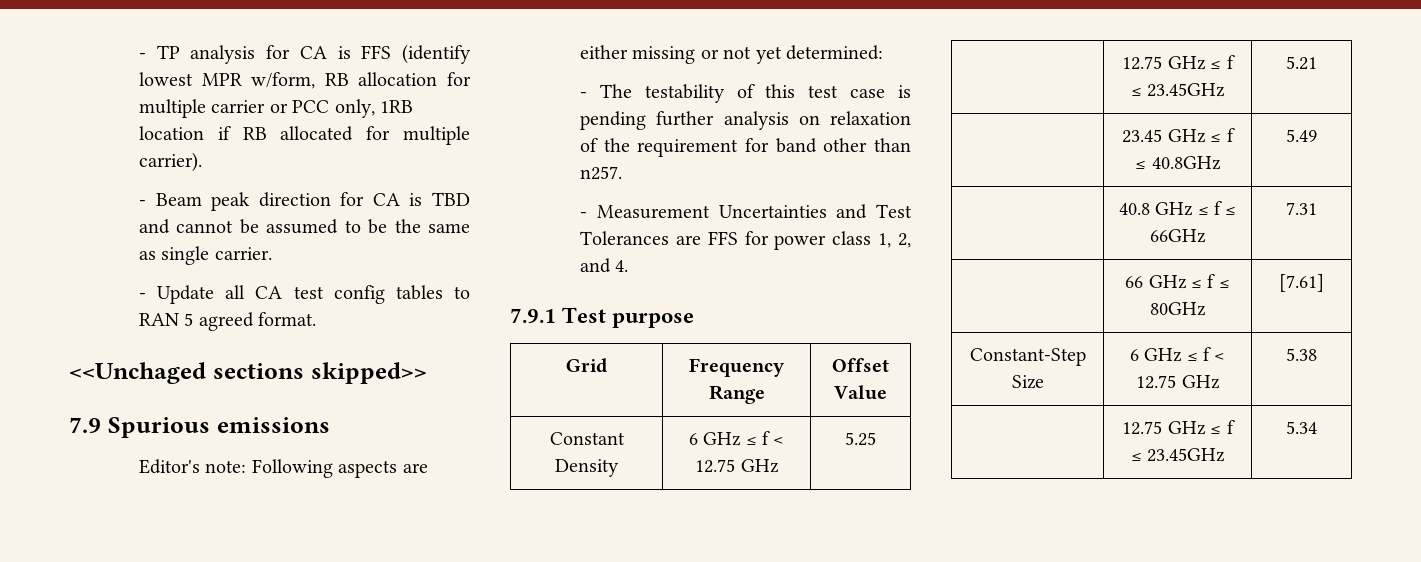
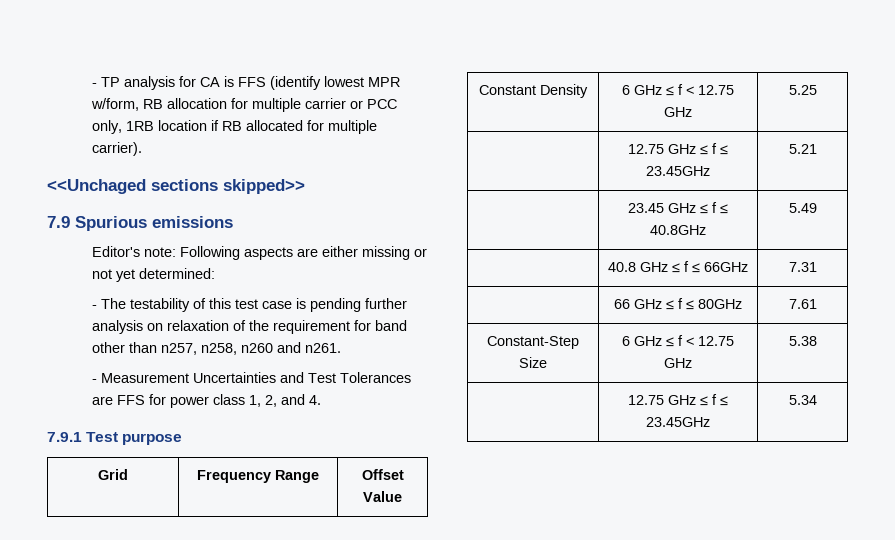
- - Beam peak direction for CA is TBD and cannot be assumed to be the same as single carrier.
- - Update all CA test config tables to RAN 5 agreed format.
- - The testability of this test case is pending further analysis on relaxation of the requirement for band other than n257.
+ - The testability of this test case is pending further analysis on relaxation of the requirement for band other than n257, n258, n260 and n261.
- | 66 GHz ≤ f ≤ 80GHz | [7.61]
+ | 66 GHz ≤ f ≤ 80GHz | 7.61

